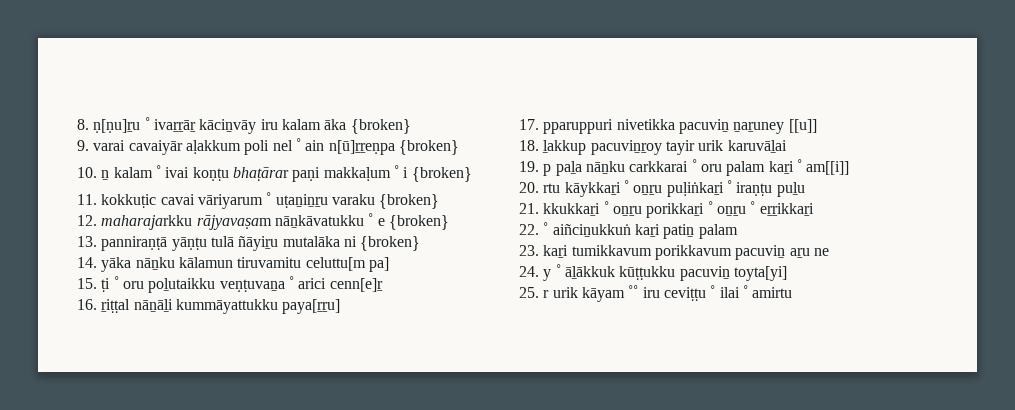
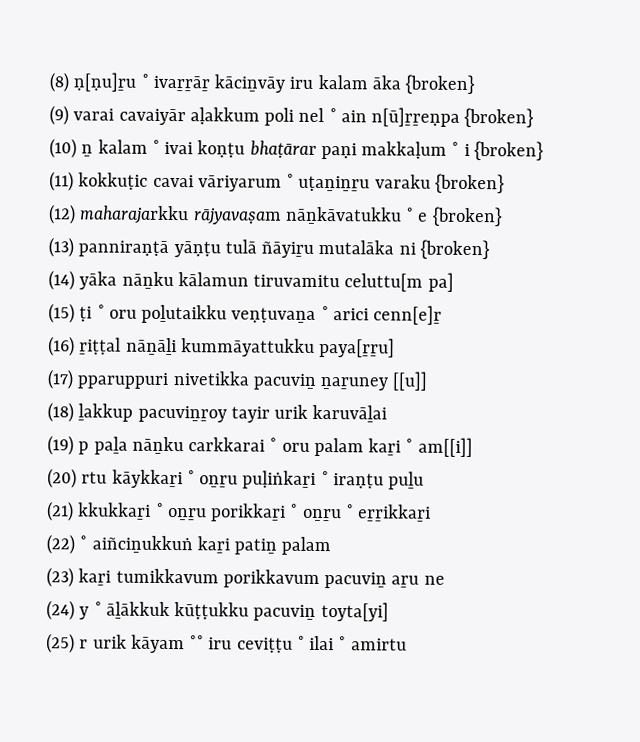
- 8. ṇ[ṇu]ṟu ˚ ivaṟṟāṟ kāciṉvāy iru kalam āka {broken}
+ (8) ṇ[ṇu]ṟu ˚ ivaṟṟāṟ kāciṉvāy iru kalam āka {broken}
- 9. varai cavaiyār aḷakkum poli nel ˚ ain n[ū]ṟṟeṇpa {broken}
+ (9) varai cavaiyār aḷakkum poli nel ˚ ain n[ū]ṟṟeṇpa {broken}
- 10. ṉ kalam ˚ ivai koṇṭu bhaṭārar paṇi makkaḷum ˚ i {broken}
+ (10) ṉ kalam ˚ ivai koṇṭu bhaṭārar paṇi makkaḷum ˚ i {broken}
- 11. kokkuṭic cavai vāriyarum ˚ uṭaṉiṉṟu varaku {broken}
+ (11) kokkuṭic cavai vāriyarum ˚ uṭaṉiṉṟu varaku {broken}
- 12. maharajarkku rājyavaṣam nāṉkāvatukku ˚ e {broken}
+ (12) maharajarkku rājyavaṣam nāṉkāvatukku ˚ e {broken}
- 13. panniraṇṭā yāṇṭu tulā ñāyiṟu mutalāka ni {broken}
+ (13) panniraṇṭā yāṇṭu tulā ñāyiṟu mutalāka ni {broken}
- 14. yāka nāṉku kālamun tiruvamitu celuttu[m pa]
+ (14) yāka nāṉku kālamun tiruvamitu celuttu[m pa]
- 15. ṭi ˚ oru poḻutaikku veṇṭuvaṉa ˚ arici cenn[e]ṟ
+ (15) ṭi ˚ oru poḻutaikku veṇṭuvaṉa ˚ arici cenn[e]ṟ
- 16. ṟiṭṭal nāṉāḻi kummāyattukku paya[ṟṟu]
+ (16) ṟiṭṭal nāṉāḻi kummāyattukku paya[ṟṟu]
- 17. pparuppuri nivetikka pacuviṉ ṉaṟuney [[u]]
+ (17) pparuppuri nivetikka pacuviṉ ṉaṟuney [[u]]
- 18. ḻakkup pacuviṉṟoy tayir urik karuvāḻai
+ (18) ḻakkup pacuviṉṟoy tayir urik karuvāḻai
- 19. p paḻa nāṉku carkkarai ˚ oru palam kaṟi ˚ am[[i]]
+ (19) p paḻa nāṉku carkkarai ˚ oru palam kaṟi ˚ am[[i]]
- 20. rtu kāykkaṟi ˚ oṉṟu puḷiṅkaṟi ˚ iraṇṭu puḻu
+ (20) rtu kāykkaṟi ˚ oṉṟu puḷiṅkaṟi ˚ iraṇṭu puḻu
- 21. kkukkaṟi ˚ oṉṟu porikkaṟi ˚ oṉṟu ˚ eṟṟikkaṟi
+ (21) kkukkaṟi ˚ oṉṟu porikkaṟi ˚ oṉṟu ˚ eṟṟikkaṟi
- 22. ˚ aiñciṉukkuṅ kaṟi patiṉ palam
+ (22) ˚ aiñciṉukkuṅ kaṟi patiṉ palam
- 23. kaṟi tumikkavum porikkavum pacuviṉ aṟu ne
+ (23) kaṟi tumikkavum porikkavum pacuviṉ aṟu ne
- 24. y ˚ āḻākkuk kūṭṭukku pacuviṉ toyta[yi]
+ (24) y ˚ āḻākkuk kūṭṭukku pacuviṉ toyta[yi]
- 25. r urik kāyam ˚˚ iru ceviṭṭu ˚ ilai ˚ amirtu
+ (25) r urik kāyam ˚˚ iru ceviṭṭu ˚ ilai ˚ amirtu

